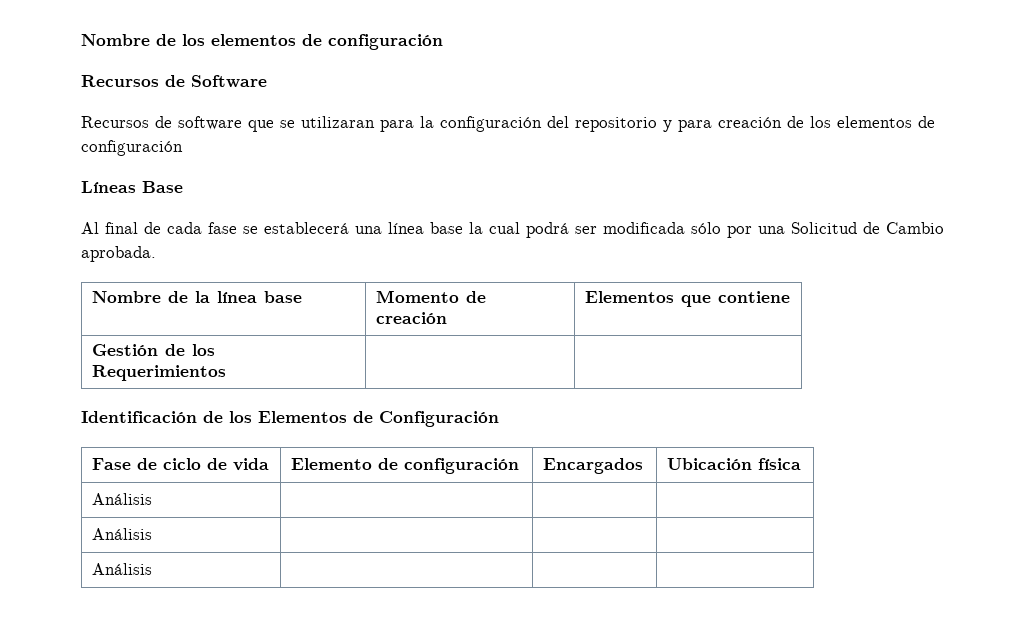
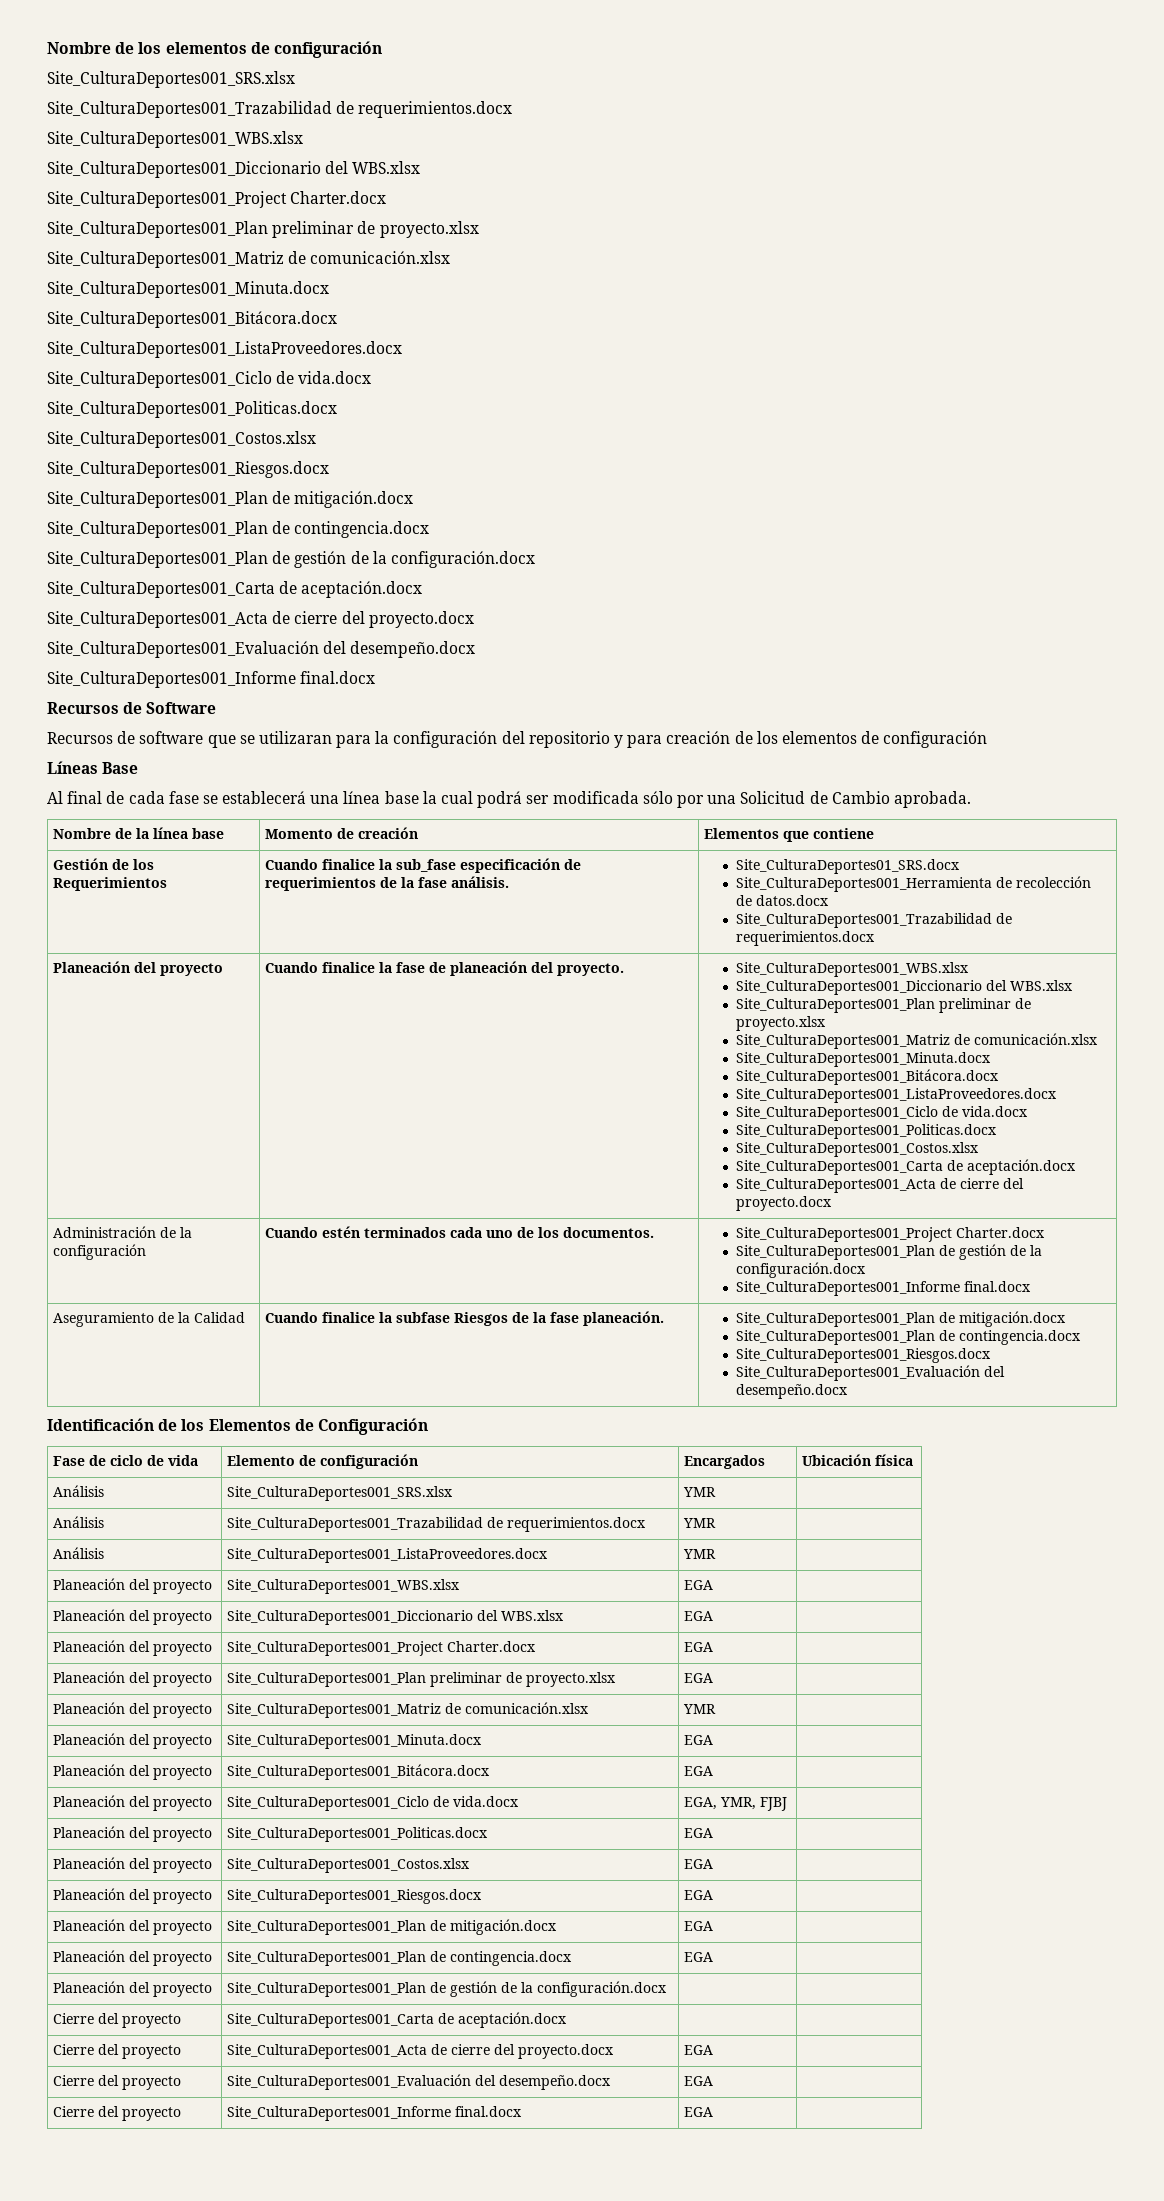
  Nombre de los elementos de configuración
+ Site_CulturaDeportes001_SRS.xlsx
+ Site_CulturaDeportes001_Trazabilidad de requerimientos.docx
+ Site_CulturaDeportes001_WBS.xlsx
+ Site_CulturaDeportes001_Diccionario del WBS.xlsx
+ Site_CulturaDeportes001_Project Charter.docx
+ Site_CulturaDeportes001_Plan preliminar de proyecto.xlsx
+ Site_CulturaDeportes001_Matriz de comunicación.xlsx
+ Site_CulturaDeportes001_Minuta.docx
+ Site_CulturaDeportes001_Bitácora.docx
+ Site_CulturaDeportes001_ListaProveedores.docx
+ Site_CulturaDeportes001_Ciclo de vida.docx
+ Site_CulturaDeportes001_Politicas.docx
+ Site_CulturaDeportes001_Costos.xlsx
+ Site_CulturaDeportes001_Riesgos.docx
+ Site_CulturaDeportes001_Plan de mitigación.docx
+ Site_CulturaDeportes001_Plan de contingencia.docx
+ Site_CulturaDeportes001_Plan de gestión de la configuración.docx
+ Site_CulturaDeportes001_Carta de aceptación.docx
+ Site_CulturaDeportes001_Acta de cierre del proyecto.docx
+ Site_CulturaDeportes001_Evaluación del desempeño.docx
+ Site_CulturaDeportes001_Informe final.docx
- Gestión de los Requerimientos | |
+ Gestión de los Requerimientos | Cuando finalice la sub_fase especificación de requerimientos de la fase análisis. | Site_CulturaDeportes01_SRS.docx
+ Site_CulturaDeportes001_Herramienta de recolección de datos.docx
+ Site_CulturaDeportes001_Trazabilidad de requerimientos.docx
+ Planeación del proyecto | Cuando finalice la fase de planeación del proyecto. | Site_CulturaDeportes001_WBS.xlsx
+ Site_CulturaDeportes001_Diccionario del WBS.xlsx
+ Site_CulturaDeportes001_Plan preliminar de proyecto.xlsx
+ Site_CulturaDeportes001_Matriz de comunicación.xlsx
+ Site_CulturaDeportes001_Minuta.docx
+ Site_CulturaDeportes001_Bitácora.docx
+ Site_CulturaDeportes001_ListaProveedores.docx
+ Site_CulturaDeportes001_Ciclo de vida.docx
+ Site_CulturaDeportes001_Politicas.docx
+ Site_CulturaDeportes001_Costos.xlsx
+ Site_CulturaDeportes001_Carta de aceptación.docx
+ Site_CulturaDeportes001_Acta de cierre del proyecto.docx
+ Administración de la configuración | Cuando estén terminados cada uno de los documentos. | Site_CulturaDeportes001_Project Charter.docx
+ Site_CulturaDeportes001_Plan de gestión de la configuración.docx
+ Site_CulturaDeportes001_Informe final.docx
+ Aseguramiento de la Calidad | Cuando finalice la subfase Riesgos de la fase planeación. | Site_CulturaDeportes001_Plan de mitigación.docx
+ Site_CulturaDeportes001_Plan de contingencia.docx
+ Site_CulturaDeportes001_Riesgos.docx
+ Site_CulturaDeportes001_Evaluación del desempeño.docx
  Fase de ciclo de vida | Elemento de configuración | Encargados | Ubicación física
- Análisis | | |
- Análisis | | |
- Análisis | | |
+ Análisis | Site_CulturaDeportes001_SRS.xlsx | YMR |
+ Análisis | Site_CulturaDeportes001_Trazabilidad de requerimientos.docx | YMR |
+ Análisis | Site_CulturaDeportes001_ListaProveedores.docx | YMR |
+ Planeación del proyecto | Site_CulturaDeportes001_WBS.xlsx | EGA |
+ Planeación del proyecto | Site_CulturaDeportes001_Diccionario del WBS.xlsx | EGA |
+ Planeación del proyecto | Site_CulturaDeportes001_Project Charter.docx | EGA |
+ Planeación del proyecto | Site_CulturaDeportes001_Plan preliminar de proyecto.xlsx | EGA |
+ Planeación del proyecto | Site_CulturaDeportes001_Matriz de comunicación.xlsx | YMR |
+ Planeación del proyecto | Site_CulturaDeportes001_Minuta.docx | EGA |
+ Planeación del proyecto | Site_CulturaDeportes001_Bitácora.docx | EGA |
+ Planeación del proyecto | Site_CulturaDeportes001_Ciclo de vida.docx | EGA, YMR, FJBJ |
+ Planeación del proyecto | Site_CulturaDeportes001_Politicas.docx | EGA |
+ Planeación del proyecto | Site_CulturaDeportes001_Costos.xlsx | EGA |
+ Planeación del proyecto | Site_CulturaDeportes001_Riesgos.docx | EGA |
+ Planeación del proyecto | Site_CulturaDeportes001_Plan de mitigación.docx | EGA |
+ Planeación del proyecto | Site_CulturaDeportes001_Plan de contingencia.docx | EGA |
+ Planeación del proyecto | Site_CulturaDeportes001_Plan de gestión de la configuración.docx | |
+ Cierre del proyecto | Site_CulturaDeportes001_Carta de aceptación.docx | |
+ Cierre del proyecto | Site_CulturaDeportes001_Acta de cierre del proyecto.docx | EGA |
+ Cierre del proyecto | Site_CulturaDeportes001_Evaluación del desempeño.docx | EGA |
+ Cierre del proyecto | Site_CulturaDeportes001_Informe final.docx | EGA |

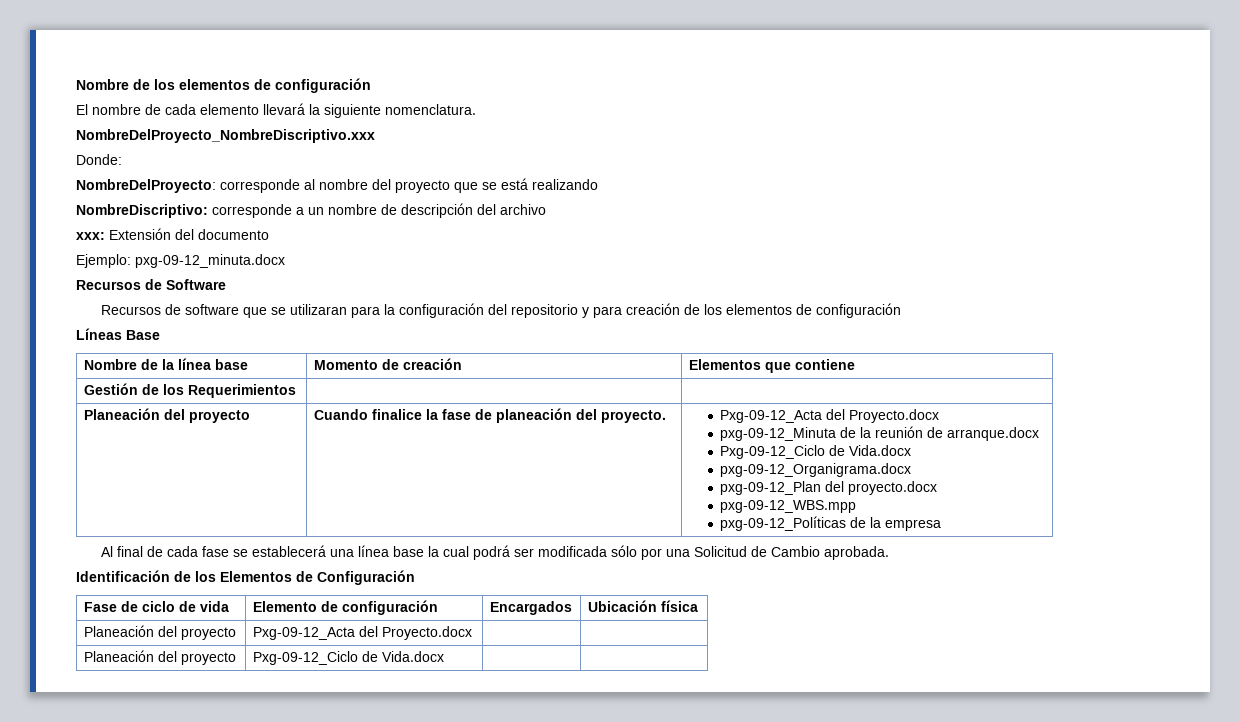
  Nombre de los elementos de configuración
- Site_CulturaDeportes001_SRS.xlsx
- Site_CulturaDeportes001_Trazabilidad de requerimientos.docx
- Site_CulturaDeportes001_WBS.xlsx
- Site_CulturaDeportes001_Diccionario del WBS.xlsx
- Site_CulturaDeportes001_Project Charter.docx
- Site_CulturaDeportes001_Plan preliminar de proyecto.xlsx
- Site_CulturaDeportes001_Matriz de comunicación.xlsx
- Site_CulturaDeportes001_Minuta.docx
- Site_CulturaDeportes001_Bitácora.docx
- Site_CulturaDeportes001_ListaProveedores.docx
- Site_CulturaDeportes001_Ciclo de vida.docx
- Site_CulturaDeportes001_Politicas.docx
- Site_CulturaDeportes001_Costos.xlsx
- Site_CulturaDeportes001_Riesgos.docx
- Site_CulturaDeportes001_Plan de mitigación.docx
- Site_CulturaDeportes001_Plan de contingencia.docx
- Site_CulturaDeportes001_Plan de gestión de la configuración.docx
- Site_CulturaDeportes001_Carta de aceptación.docx
- Site_CulturaDeportes001_Acta de cierre del proyecto.docx
- Site_CulturaDeportes001_Evaluación del desempeño.docx
- Site_CulturaDeportes001_Informe final.docx
+ El nombre de cada elemento llevará la siguiente nomenclatura.
+ NombreDelProyecto_NombreDiscriptivo.xxx
+ Donde:
+ NombreDelProyecto: corresponde al nombre del proyecto que se está realizando
+ NombreDiscriptivo: corresponde a un nombre de descripción del archivo
+ xxx: Extensión del documento
+ Ejemplo: pxg-09-12_minuta.docx
+ Nombre de la línea base | Momento de creación | Elementos que contiene
+ Gestión de los Requerimientos | |
+ Planeación del proyecto | Cuando finalice la fase de planeación del proyecto. | Pxg-09-12_Acta del Proyecto.docx
+ pxg-09-12_Minuta de la reunión de arranque.docx
+ Pxg-09-12_Ciclo de Vida.docx
+ pxg-09-12_Organigrama.docx
+ pxg-09-12_Plan del proyecto.docx
+ pxg-09-12_WBS.mpp
+ pxg-09-12_Políticas de la empresa
- Nombre de la línea base | Momento de creación | Elementos que contiene
- Gestión de los Requerimientos | Cuando finalice la sub_fase especificación de requerimientos de la fase análisis. | Site_CulturaDeportes01_SRS.docx
- Site_CulturaDeportes001_Herramienta de recolección de datos.docx
- Site_CulturaDeportes001_Trazabilidad de requerimientos.docx
- Planeación del proyecto | Cuando finalice la fase de planeación del proyecto. | Site_CulturaDeportes001_WBS.xlsx
- Site_CulturaDeportes001_Diccionario del WBS.xlsx
- Site_CulturaDeportes001_Plan preliminar de proyecto.xlsx
- Site_CulturaDeportes001_Matriz de comunicación.xlsx
- Site_CulturaDeportes001_Minuta.docx
- Site_CulturaDeportes001_Bitácora.docx
- Site_CulturaDeportes001_ListaProveedores.docx
- Site_CulturaDeportes001_Ciclo de vida.docx
- Site_CulturaDeportes001_Politicas.docx
- Site_CulturaDeportes001_Costos.xlsx
- Site_CulturaDeportes001_Carta de aceptación.docx
- Site_CulturaDeportes001_Acta de cierre del proyecto.docx
- Administración de la configuración | Cuando estén terminados cada uno de los documentos. | Site_CulturaDeportes001_Project Charter.docx
- Site_CulturaDeportes001_Plan de gestión de la configuración.docx
- Site_CulturaDeportes001_Informe final.docx
- Aseguramiento de la Calidad | Cuando finalice la subfase Riesgos de la fase planeación. | Site_CulturaDeportes001_Plan de mitigación.docx
- Site_CulturaDeportes001_Plan de contingencia.docx
- Site_CulturaDeportes001_Riesgos.docx
- Site_CulturaDeportes001_Evaluación del desempeño.docx
- Análisis | Site_CulturaDeportes001_SRS.xlsx | YMR |
- Análisis | Site_CulturaDeportes001_Trazabilidad de requerimientos.docx | YMR |
- Análisis | Site_CulturaDeportes001_ListaProveedores.docx | YMR |
- Planeación del proyecto | Site_CulturaDeportes001_WBS.xlsx | EGA |
- Planeación del proyecto | Site_CulturaDeportes001_Diccionario del WBS.xlsx | EGA |
- Planeación del proyecto | Site_CulturaDeportes001_Project Charter.docx | EGA |
- Planeación del proyecto | Site_CulturaDeportes001_Plan preliminar de proyecto.xlsx | EGA |
- Planeación del proyecto | Site_CulturaDeportes001_Matriz de comunicación.xlsx | YMR |
- Planeación del proyecto | Site_CulturaDeportes001_Minuta.docx | EGA |
- Planeación del proyecto | Site_CulturaDeportes001_Bitácora.docx | EGA |
- Planeación del proyecto | Site_CulturaDeportes001_Ciclo de vida.docx | EGA, YMR, FJBJ |
- Planeación del proyecto | Site_CulturaDeportes001_Politicas.docx | EGA |
- Planeación del proyecto | Site_CulturaDeportes001_Costos.xlsx | EGA |
- Planeación del proyecto | Site_CulturaDeportes001_Riesgos.docx | EGA |
- Planeación del proyecto | Site_CulturaDeportes001_Plan de mitigación.docx | EGA |
- Planeación del proyecto | Site_CulturaDeportes001_Plan de contingencia.docx | EGA |
- Planeación del proyecto | Site_CulturaDeportes001_Plan de gestión de la configuración.docx | |
- Cierre del proyecto | Site_CulturaDeportes001_Carta de aceptación.docx | |
- Cierre del proyecto | Site_CulturaDeportes001_Acta de cierre del proyecto.docx | EGA |
- Cierre del proyecto | Site_CulturaDeportes001_Evaluación del desempeño.docx | EGA |
- Cierre del proyecto | Site_CulturaDeportes001_Informe final.docx | EGA |
+ Planeación del proyecto | Pxg-09-12_Acta del Proyecto.docx | |
+ Planeación del proyecto | Pxg-09-12_Ciclo de Vida.docx | |

